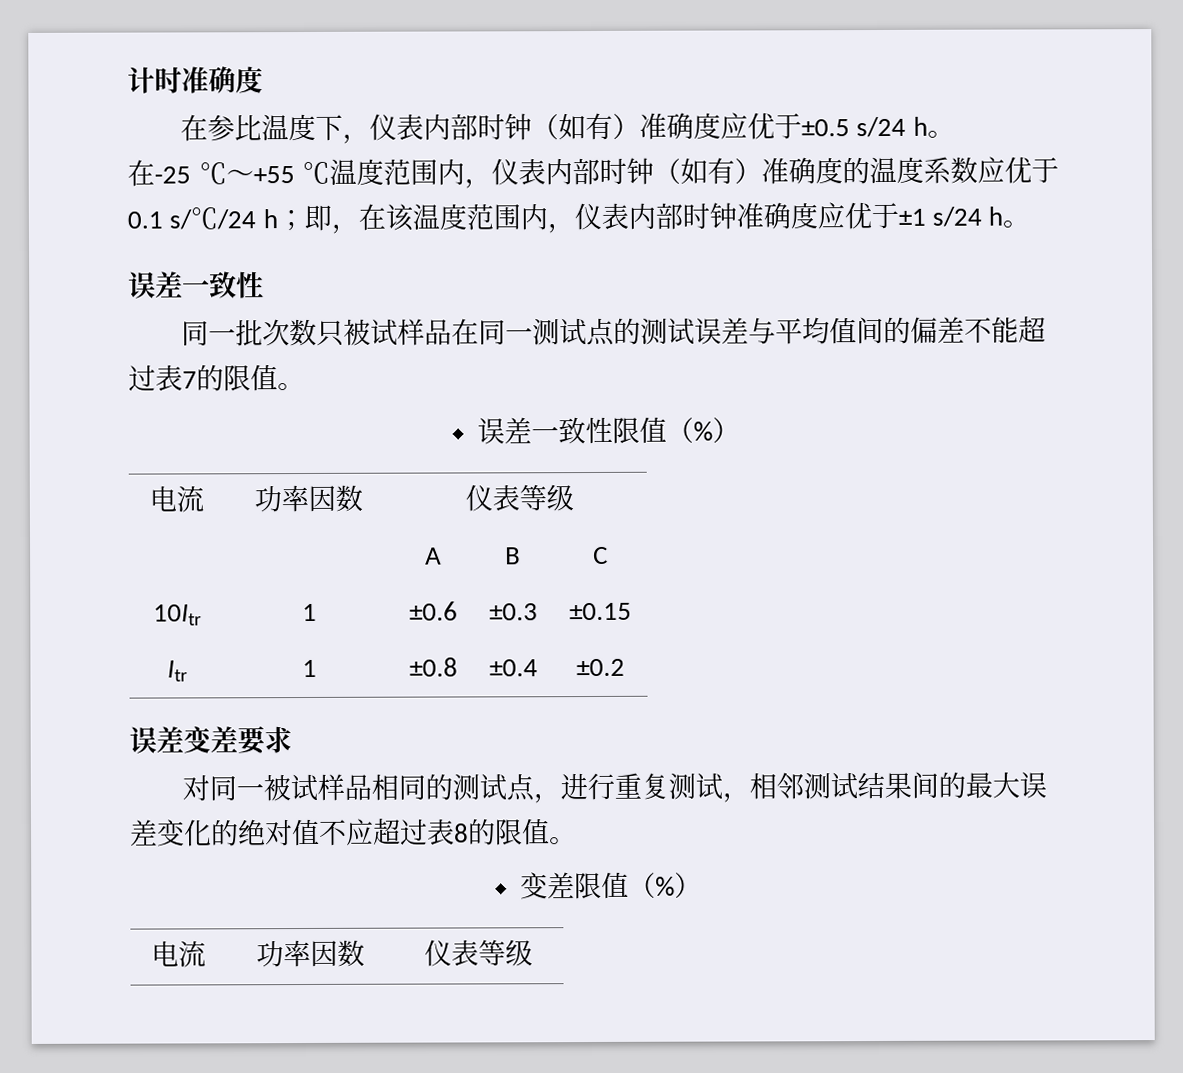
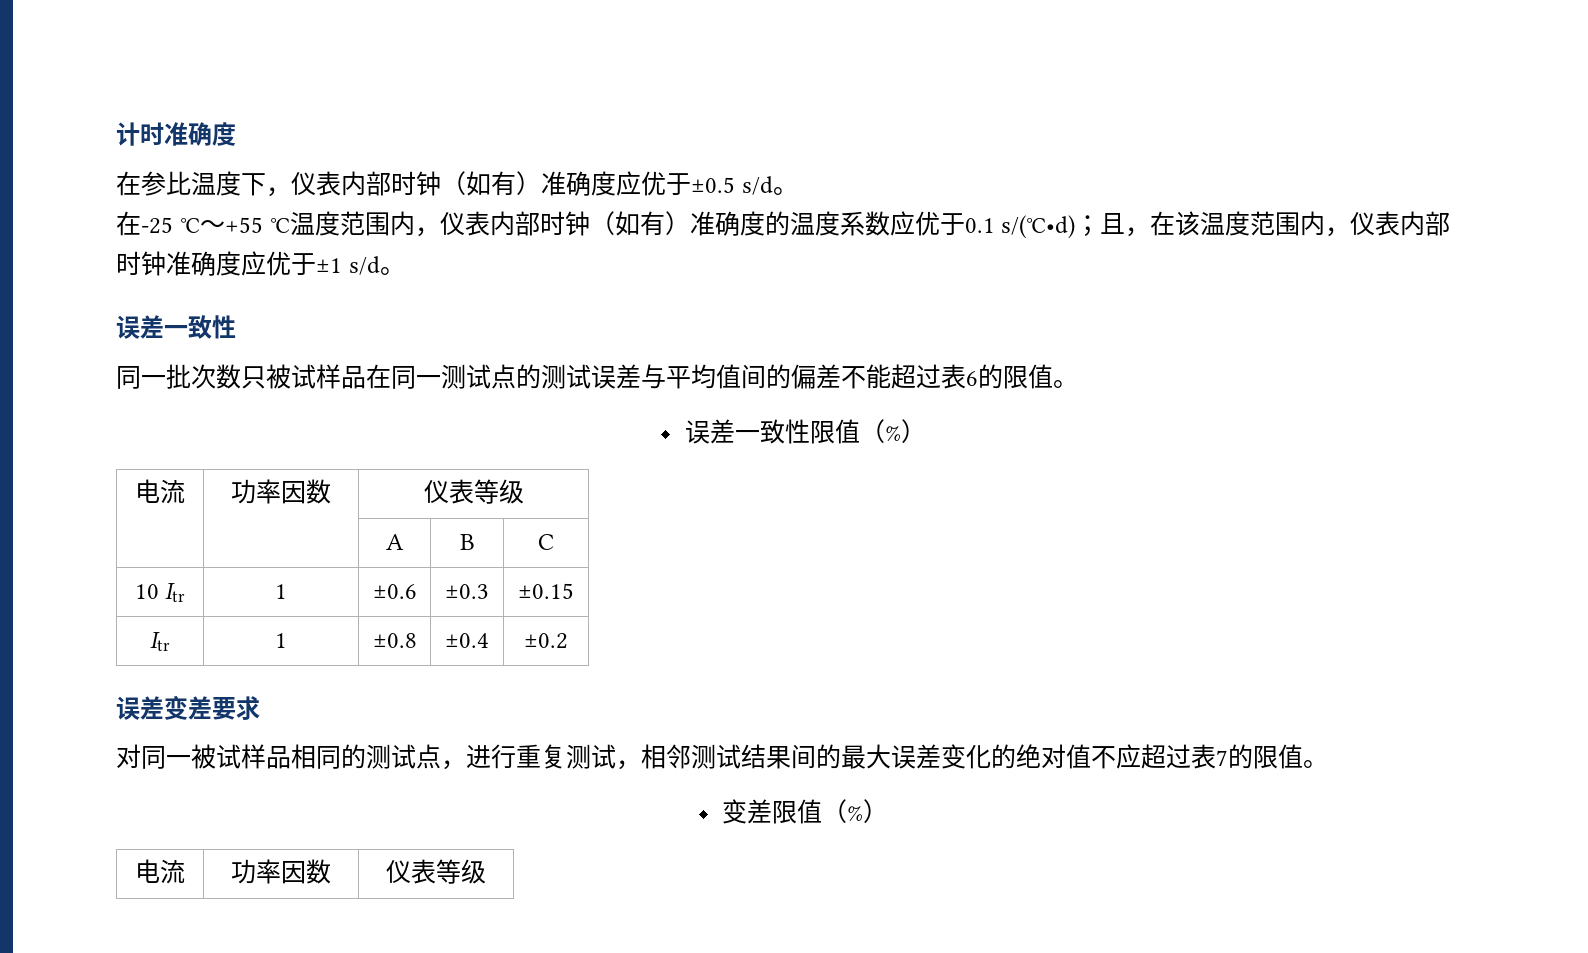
- 在参比温度下，仪表内部时钟（如有）准确度应优于±0.5 s/24 h。
+ 在参比温度下，仪表内部时钟（如有）准确度应优于±0.5 s/d。
- 在-25 ℃～+55 ℃温度范围内，仪表内部时钟（如有）准确度的温度系数应优于0.1 s/℃/24 h；即，在该温度范围内，仪表内部时钟准确度应优于±1 s/24 h。
+ 在-25 ℃～+55 ℃温度范围内，仪表内部时钟（如有）准确度的温度系数应优于0.1 s/(℃•d)；且，在该温度范围内，仪表内部时钟准确度应优于±1 s/d。
- 同一批次数只被试样品在同一测试点的测试误差与平均值间的偏差不能超过表7的限值。
+ 同一批次数只被试样品在同一测试点的测试误差与平均值间的偏差不能超过表6的限值。
- 10Itr | 1 | ±0.6 | ±0.3 | ±0.15
+ 10 Itr | 1 | ±0.6 | ±0.3 | ±0.15
- 对同一被试样品相同的测试点，进行重复测试，相邻测试结果间的最大误差变化的绝对值不应超过表8的限值。
+ 对同一被试样品相同的测试点，进行重复测试，相邻测试结果间的最大误差变化的绝对值不应超过表7的限值。

